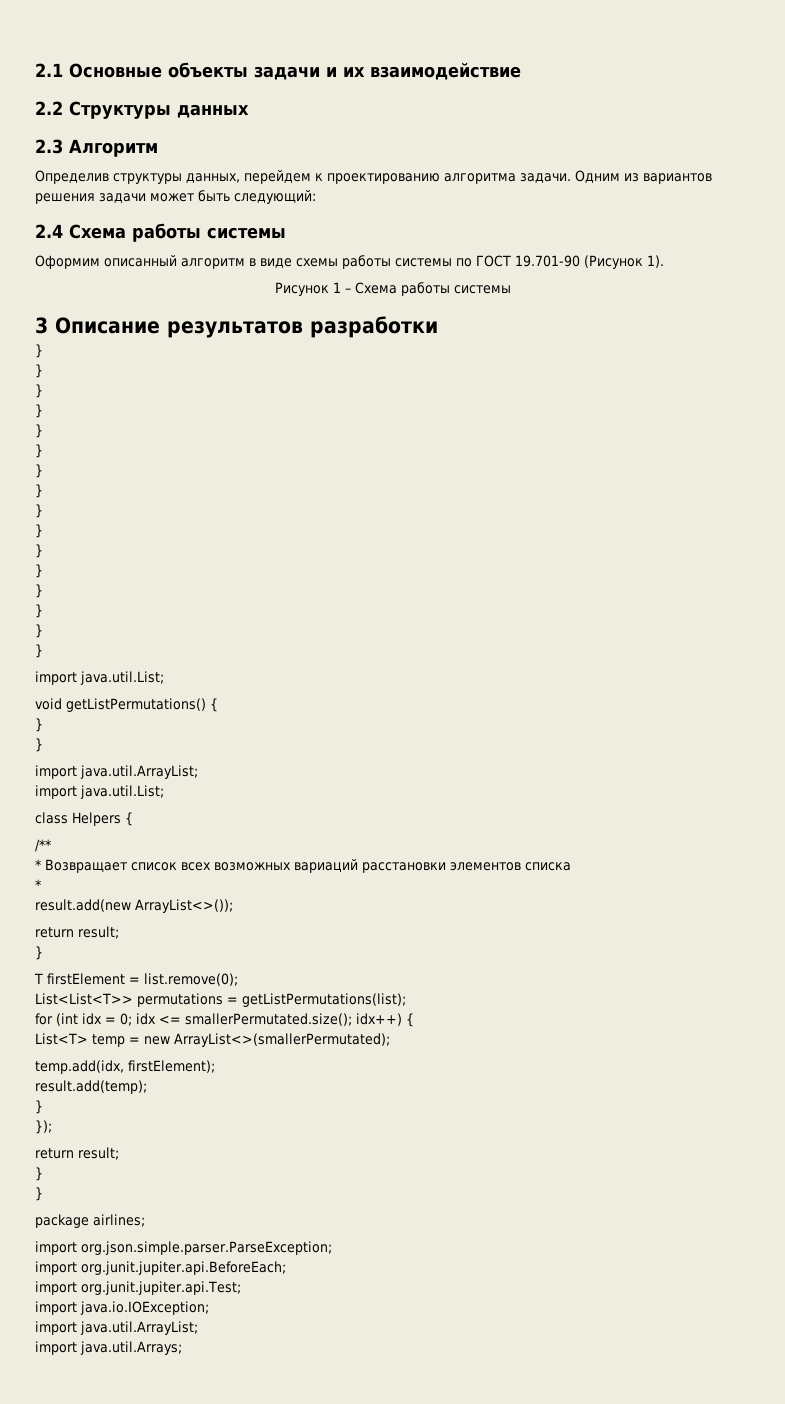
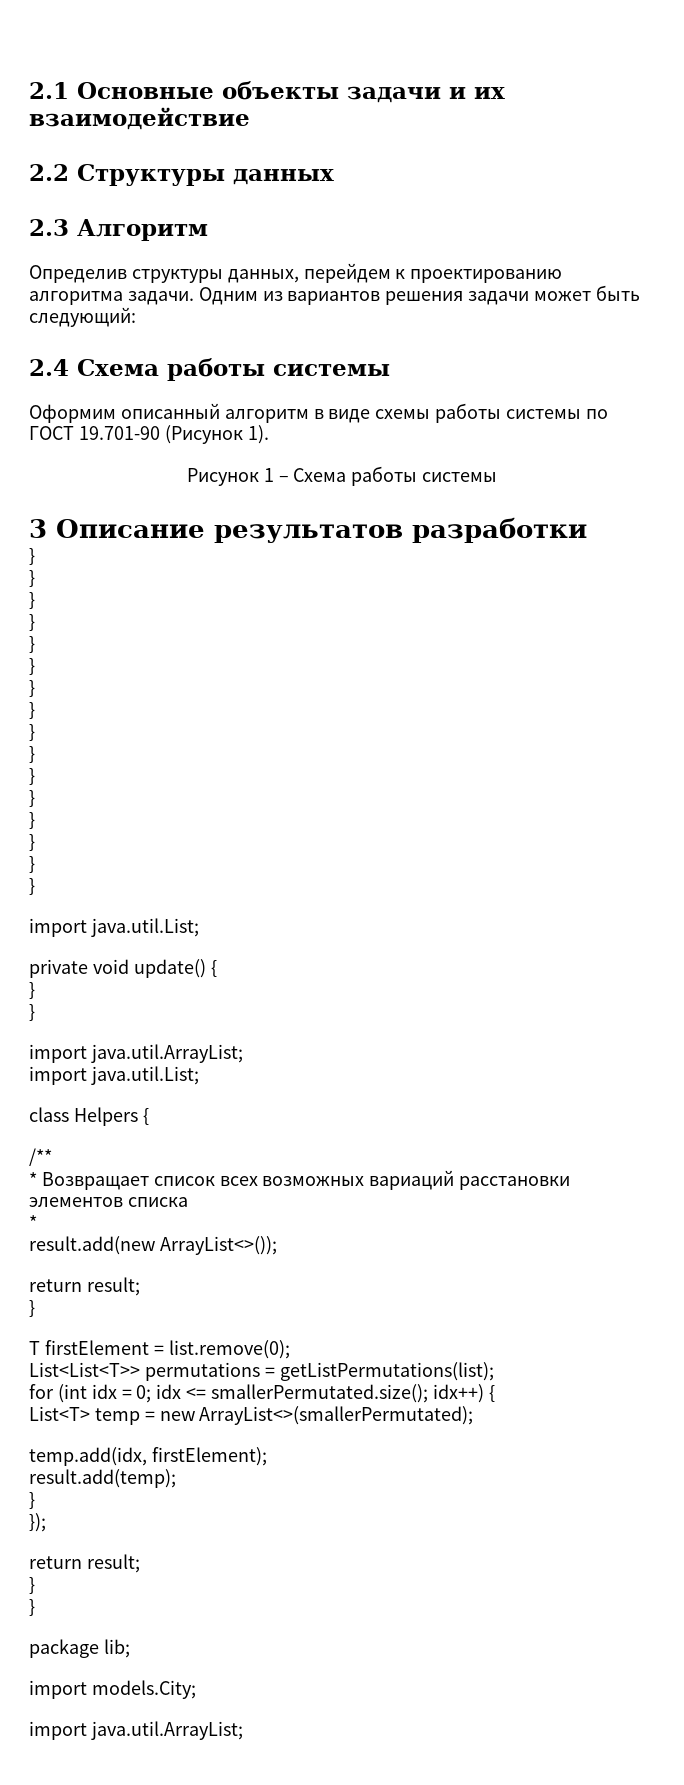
- void getListPermutations() {
+ private void update() {
- package airlines;
- import org.json.simple.parser.ParseException;
- import org.junit.jupiter.api.BeforeEach;
- import org.junit.jupiter.api.Test;
- import java.io.IOException;
+ package lib;
+ import models.City;
  import java.util.ArrayList;
- import java.util.Arrays;

